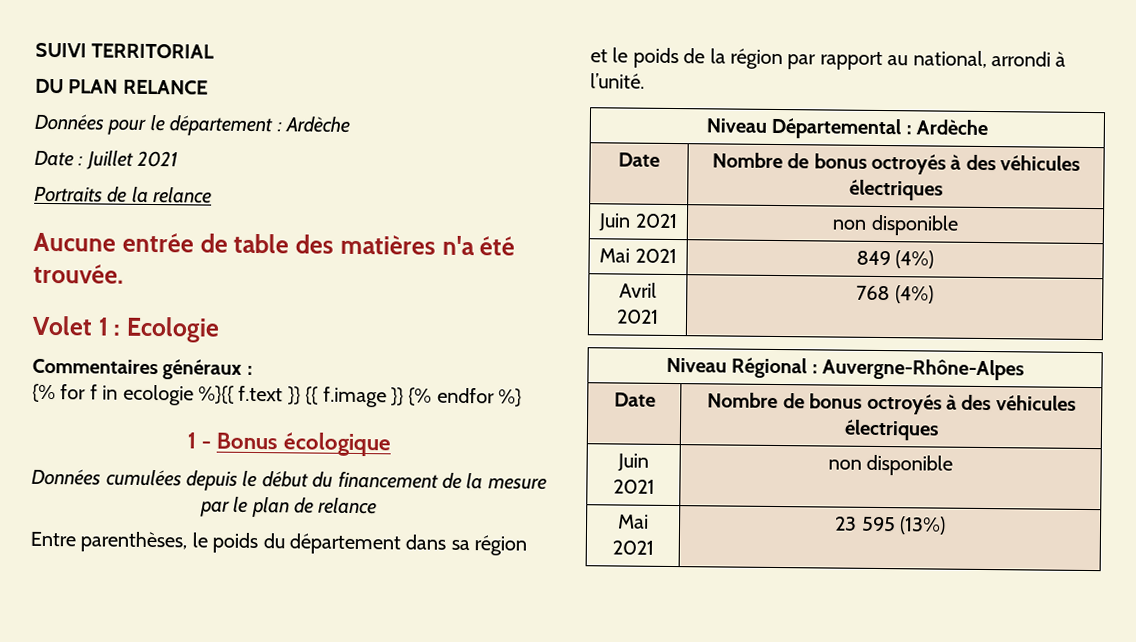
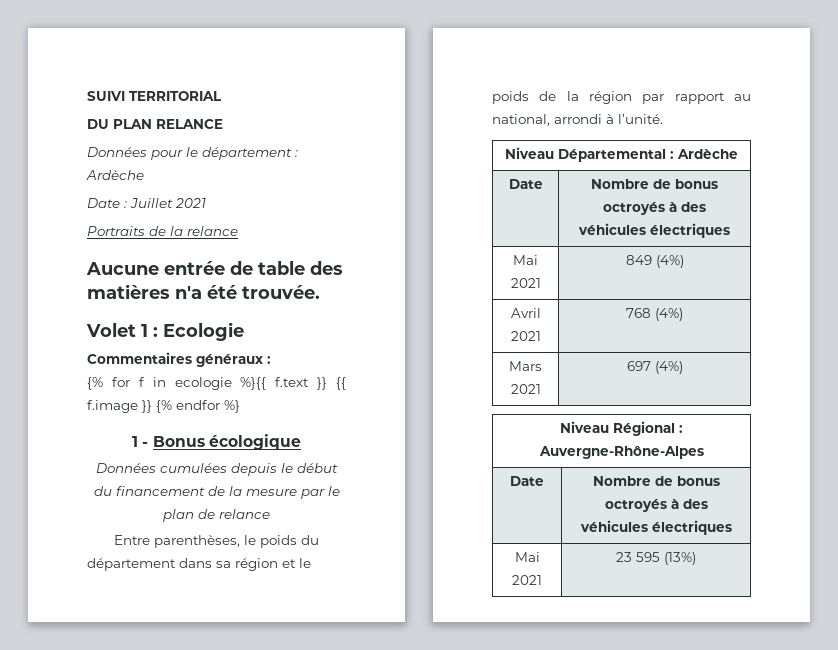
  Niveau Départemental : Ardèche
  Date | Nombre de bonus octroyés à des véhicules électriques
- Juin 2021 | non disponible
+ Mars 2021 | 697 (4%)
  Niveau Régional : Auvergne-Rhône-Alpes
  Date | Nombre de bonus octroyés à des véhicules électriques
- Juin 2021 | non disponible

